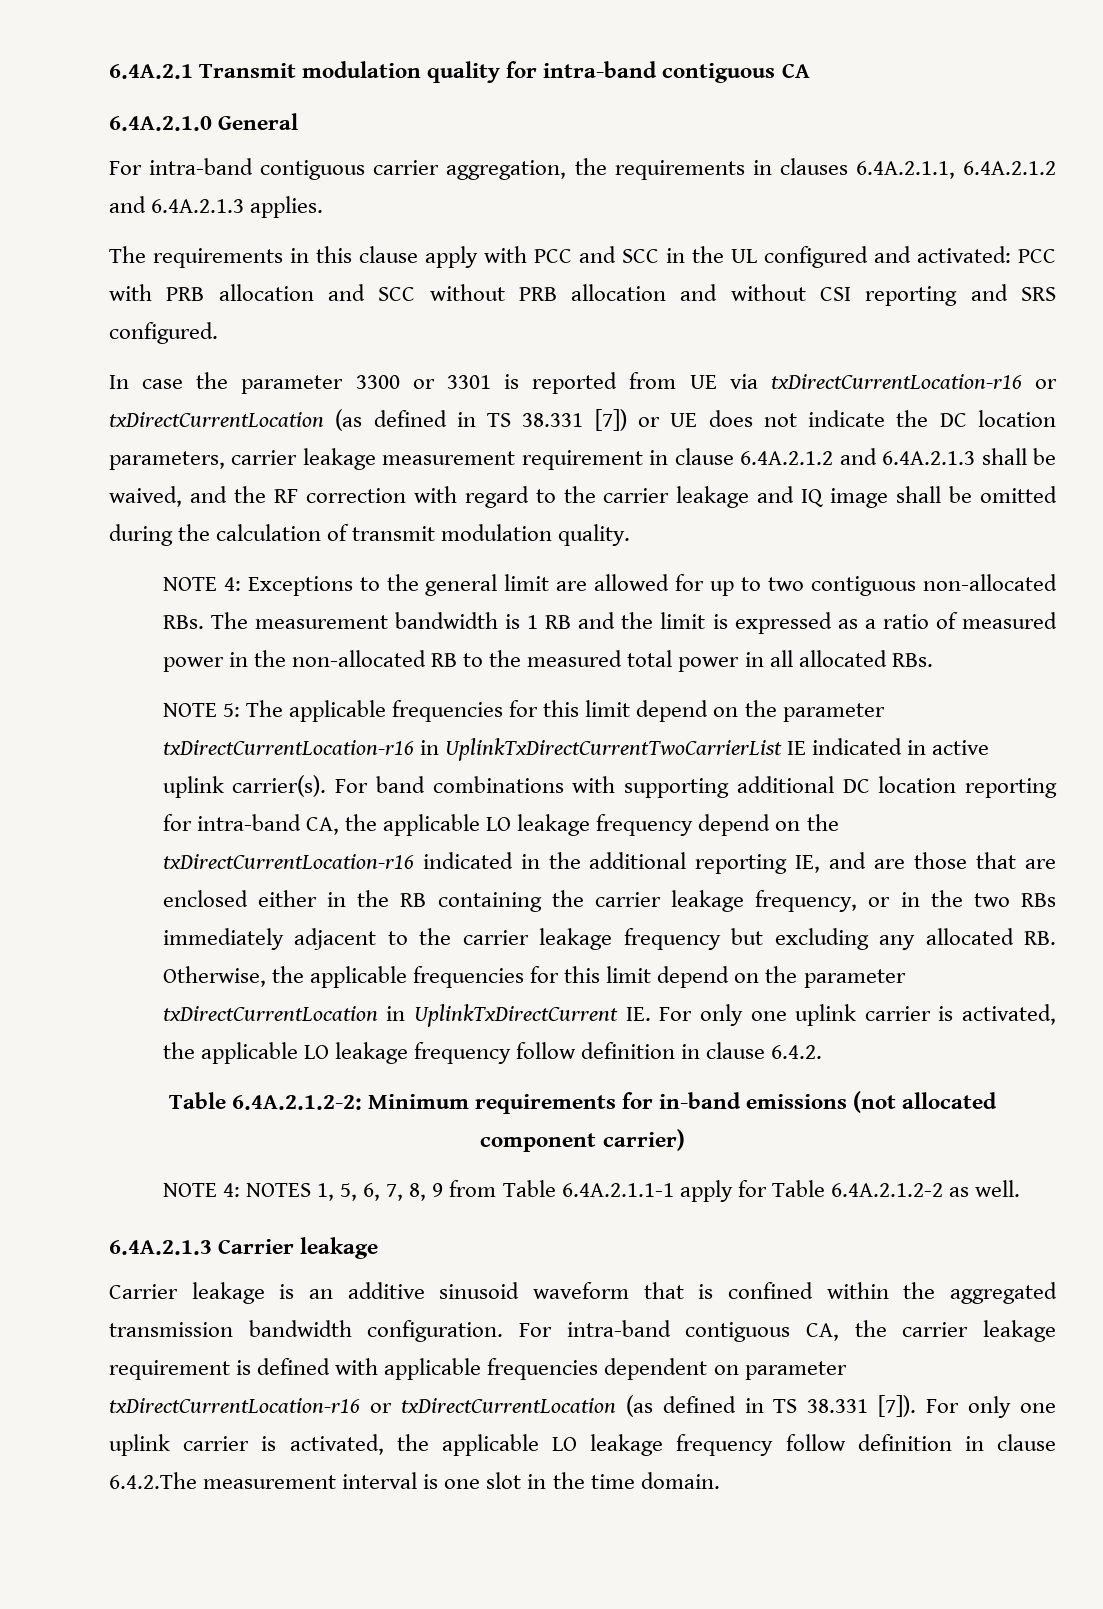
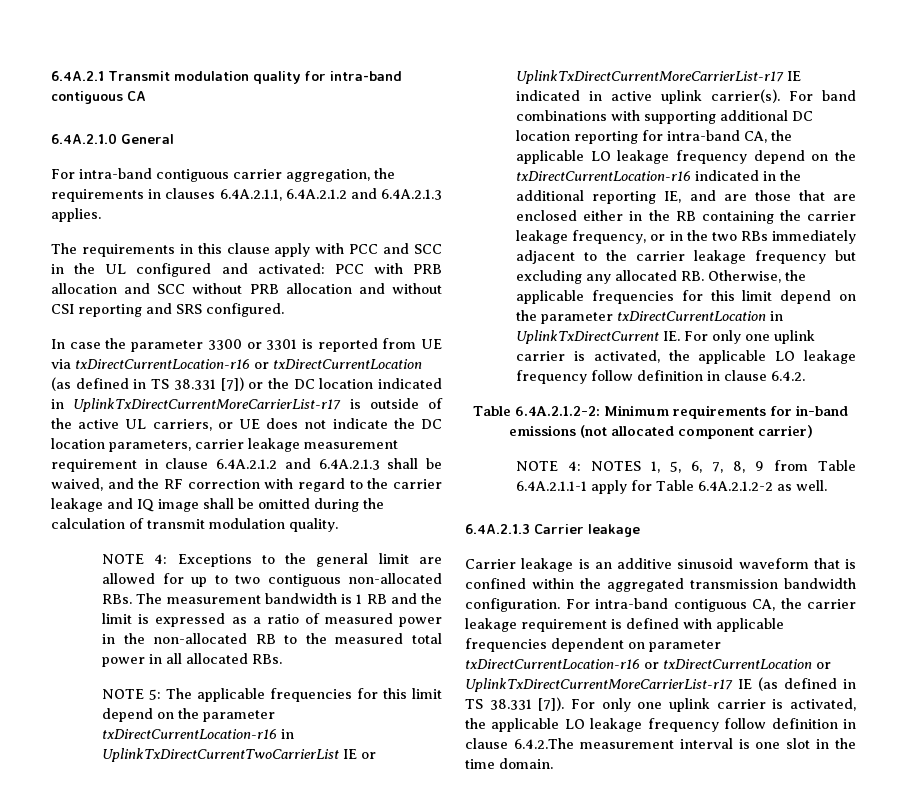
- In case the parameter 3300 or 3301 is reported from UE via txDirectCurrentLocation-r16 or txDirectCurrentLocation (as defined in TS 38.331 [7]) or UE does not indicate the DC location parameters, carrier leakage measurement requirement in clause 6.4A.2.1.2 and 6.4A.2.1.3 shall be waived, and the RF correction with regard to the carrier leakage and IQ image shall be omitted during the calculation of transmit modulation quality.
+ In case the parameter 3300 or 3301 is reported from UE via txDirectCurrentLocation-r16 or txDirectCurrentLocation (as defined in TS 38.331 [7]) or the DC location indicated in UplinkTxDirectCurrentMoreCarrierList-r17 is outside of the active UL carriers, or UE does not indicate the DC location parameters, carrier leakage measurement requirement in clause 6.4A.2.1.2 and 6.4A.2.1.3 shall be waived, and the RF correction with regard to the carrier leakage and IQ image shall be omitted during the calculation of transmit modulation quality.
- NOTE 5: The applicable frequencies for this limit depend on the parameter txDirectCurrentLocation-r16 in UplinkTxDirectCurrentTwoCarrierList IE indicated in active uplink carrier(s).
+ NOTE 5: The applicable frequencies for this limit depend on the parameter txDirectCurrentLocation-r16 in UplinkTxDirectCurrentTwoCarrierList IE or UplinkTxDirectCurrentMoreCarrierList-r17 IE indicated in active uplink carrier(s).
- For intra-band contiguous CA, the carrier leakage requirement is defined with applicable frequencies dependent on parameter txDirectCurrentLocation-r16 or txDirectCurrentLocation (as defined in TS 38.331 [7]).
+ For intra-band contiguous CA, the carrier leakage requirement is defined with applicable frequencies dependent on parameter txDirectCurrentLocation-r16 or txDirectCurrentLocation or UplinkTxDirectCurrentMoreCarrierList-r17 IE (as defined in TS 38.331 [7]).

